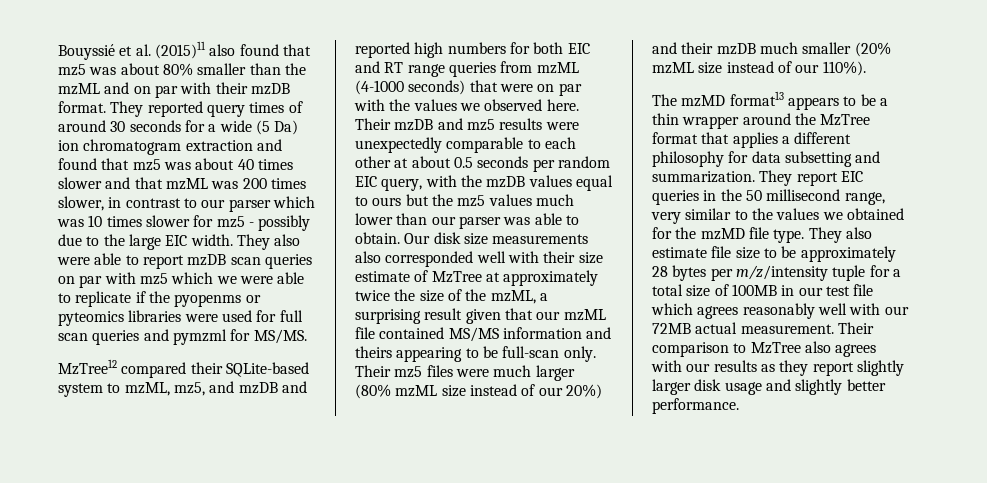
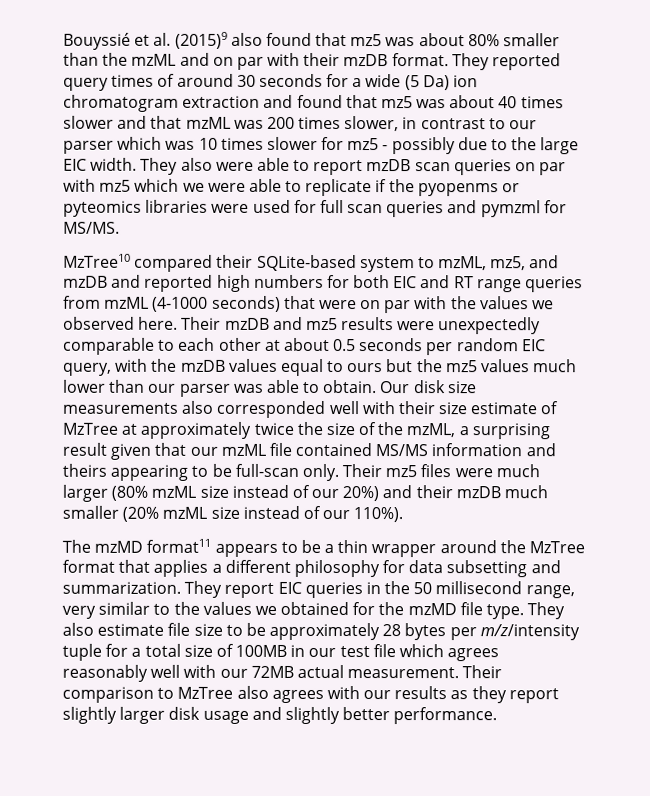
- Bouyssié et al. (2015)11 also found that mz5 was about 80% smaller than the mzML and on par with their mzDB format.
+ Bouyssié et al. (2015)9 also found that mz5 was about 80% smaller than the mzML and on par with their mzDB format.
- MzTree12 compared their SQLite-based system to mzML, mz5, and mzDB and reported high numbers for both EIC and RT range queries from mzML (4-1000 seconds) that were on par with the values we observed here.
+ MzTree10 compared their SQLite-based system to mzML, mz5, and mzDB and reported high numbers for both EIC and RT range queries from mzML (4-1000 seconds) that were on par with the values we observed here.
- The mzMD format13 appears to be a thin wrapper around the MzTree format that applies a different philosophy for data subsetting and summarization.
+ The mzMD format11 appears to be a thin wrapper around the MzTree format that applies a different philosophy for data subsetting and summarization.

